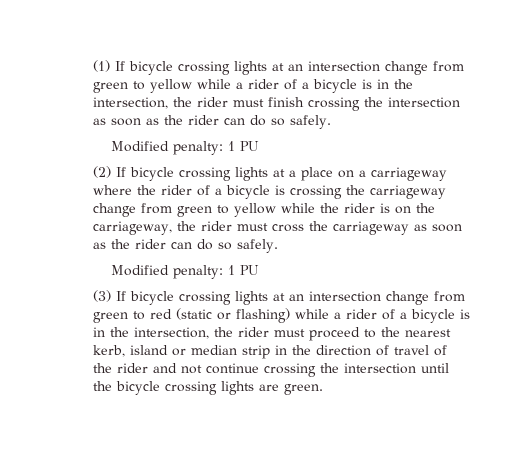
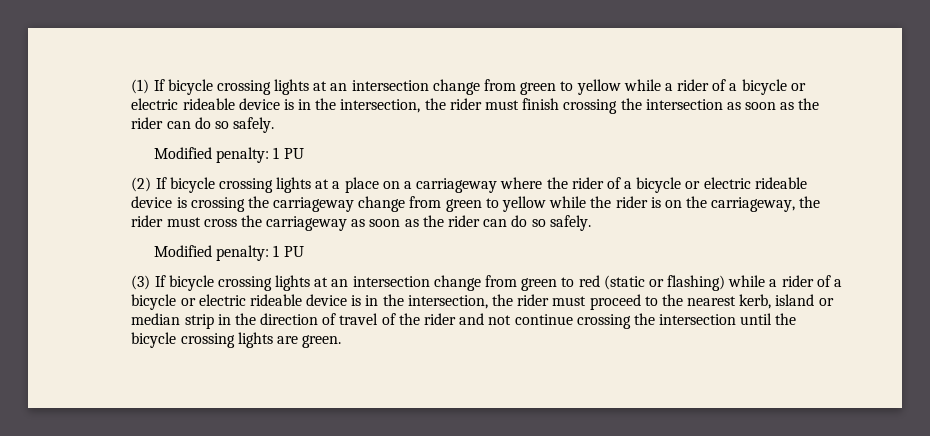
- (1) If bicycle crossing lights at an intersection change from green to yellow while a rider of a bicycle is in the intersection, the rider must finish crossing the intersection as soon as the rider can do so safely.
+ (1) If bicycle crossing lights at an intersection change from green to yellow while a rider of a bicycle or electric rideable device is in the intersection, the rider must finish crossing the intersection as soon as the rider can do so safely.
- (2) If bicycle crossing lights at a place on a carriageway where the rider of a bicycle is crossing the carriageway change from green to yellow while the rider is on the carriageway, the rider must cross the carriageway as soon as the rider can do so safely.
+ (2) If bicycle crossing lights at a place on a carriageway where the rider of a bicycle or electric rideable device is crossing the carriageway change from green to yellow while the rider is on the carriageway, the rider must cross the carriageway as soon as the rider can do so safely.
- (3) If bicycle crossing lights at an intersection change from green to red (static or flashing) while a rider of a bicycle is in the intersection, the rider must proceed to the nearest kerb, island or median strip in the direction of travel of the rider and not continue crossing the intersection until the bicycle crossing lights are green.
+ (3) If bicycle crossing lights at an intersection change from green to red (static or flashing) while a rider of a bicycle or electric rideable device is in the intersection, the rider must proceed to the nearest kerb, island or median strip in the direction of travel of the rider and not continue crossing the intersection until the bicycle crossing lights are green.

